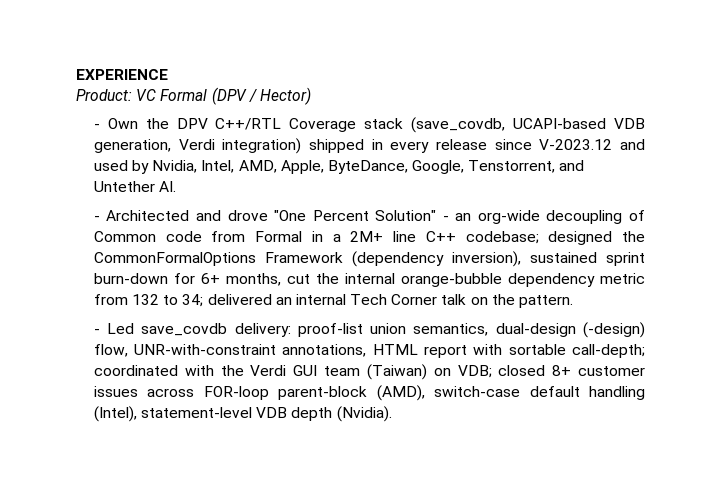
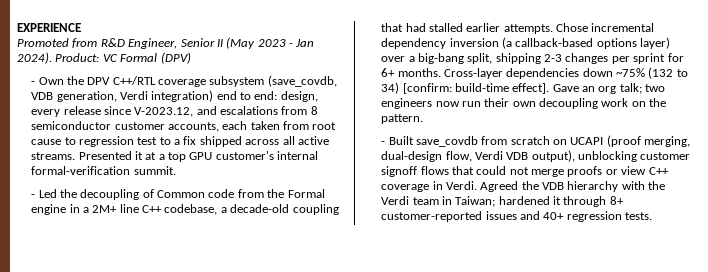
- Product: VC Formal (DPV / Hector)
+ Promoted from R&D Engineer, Senior II (May 2023 - Jan 2024). Product: VC Formal (DPV)
- - Own the DPV C++/RTL Coverage stack (save_covdb, UCAPI-based VDB generation, Verdi integration) shipped in every release since V-2023.12 and used by Nvidia, Intel, AMD, Apple, ByteDance, Google, Tenstorrent, and Untether AI.
- - Architected and drove "One Percent Solution" - an org-wide decoupling of Common code from Formal in a 2M+ line C++ codebase; designed the CommonFormalOptions Framework (dependency inversion), sustained sprint burn-down for 6+ months, cut the internal orange-bubble dependency metric from 132 to 34; delivered an internal Tech Corner talk on the pattern.
- - Led save_covdb delivery: proof-list union semantics, dual-design (-design) flow, UNR-with-constraint annotations, HTML report with sortable call-depth; coordinated with the Verdi GUI team (Taiwan) on VDB; closed 8+ customer issues across FOR-loop parent-block (AMD), switch-case default handling (Intel), statement-level VDB depth (Nvidia).
+ - Own the DPV C++/RTL coverage subsystem (save_covdb, VDB generation, Verdi integration) end to end: design, every release since V-2023.12, and escalations from 8 semiconductor customer accounts, each taken from root cause to regression test to a fix shipped across all active streams. Presented it at a top GPU customer's internal formal-verification summit.
+ - Led the decoupling of Common code from the Formal engine in a 2M+ line C++ codebase, a decade-old coupling that had stalled earlier attempts. Chose incremental dependency inversion (a callback-based options layer) over a big-bang split, shipping 2-3 changes per sprint for 6+ months. Cross-layer dependencies down ~75% (132 to 34) [confirm: build-time effect]. Gave an org talk; two engineers now run their own decoupling work on the pattern.
+ - Built save_covdb from scratch on UCAPI (proof merging, dual-design flow, Verdi VDB output), unblocking customer signoff flows that could not merge proofs or view C++ coverage in Verdi. Agreed the VDB hierarchy with the Verdi team in Taiwan; hardened it through 8+ customer-reported issues and 40+ regression tests.

